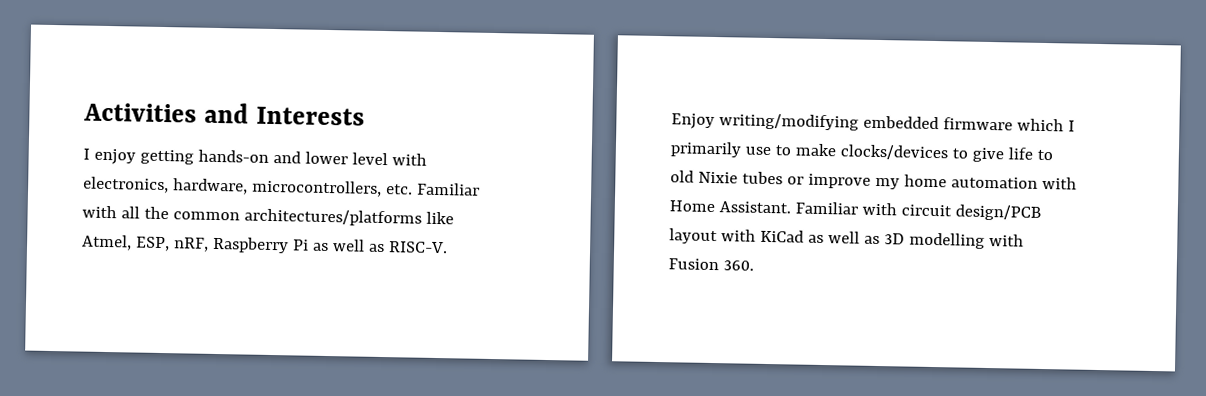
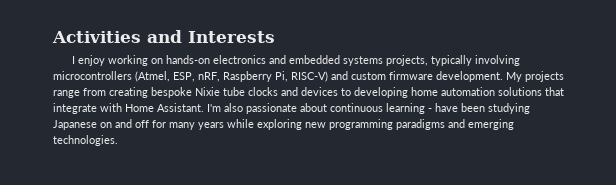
- I enjoy getting hands-on and lower level with electronics, hardware, microcontrollers, etc. Familiar with all the common architectures/platforms like Atmel, ESP, nRF, Raspberry Pi as well as RISC-V. Enjoy writing/modifying embedded firmware which I primarily use to make clocks/devices to give life to old Nixie tubes or improve my home automation with Home Assistant. Familiar with circuit design/PCB layout with KiCad as well as 3D modelling with Fusion 360.
+ I enjoy working on hands-on electronics and embedded systems projects, typically involving microcontrollers (Atmel, ESP, nRF, Raspberry Pi, RISC-V) and custom firmware development. My projects range from creating bespoke Nixie tube clocks and devices to developing home automation solutions that integrate with Home Assistant. I'm also passionate about continuous learning - have been studying Japanese on and off for many years while exploring new programming paradigms and emerging technologies.

